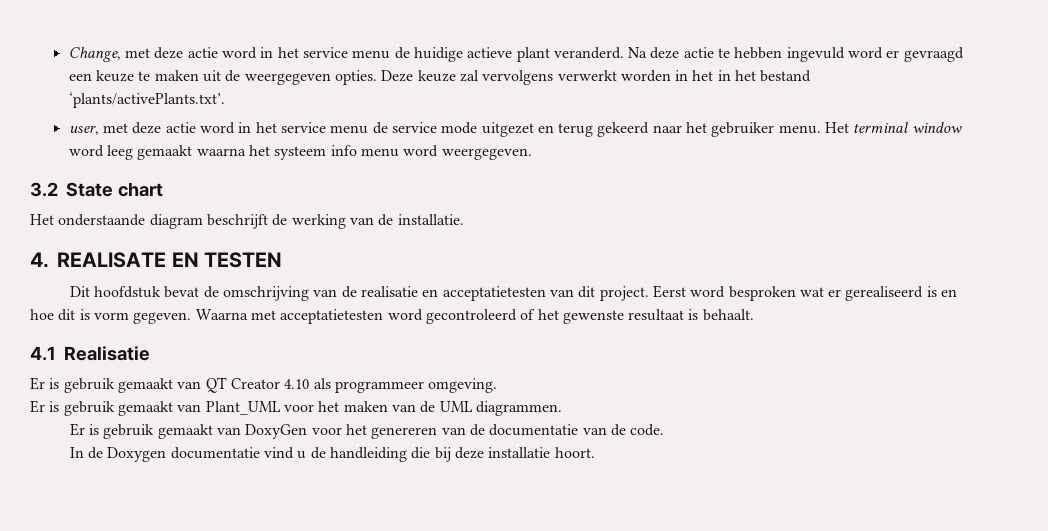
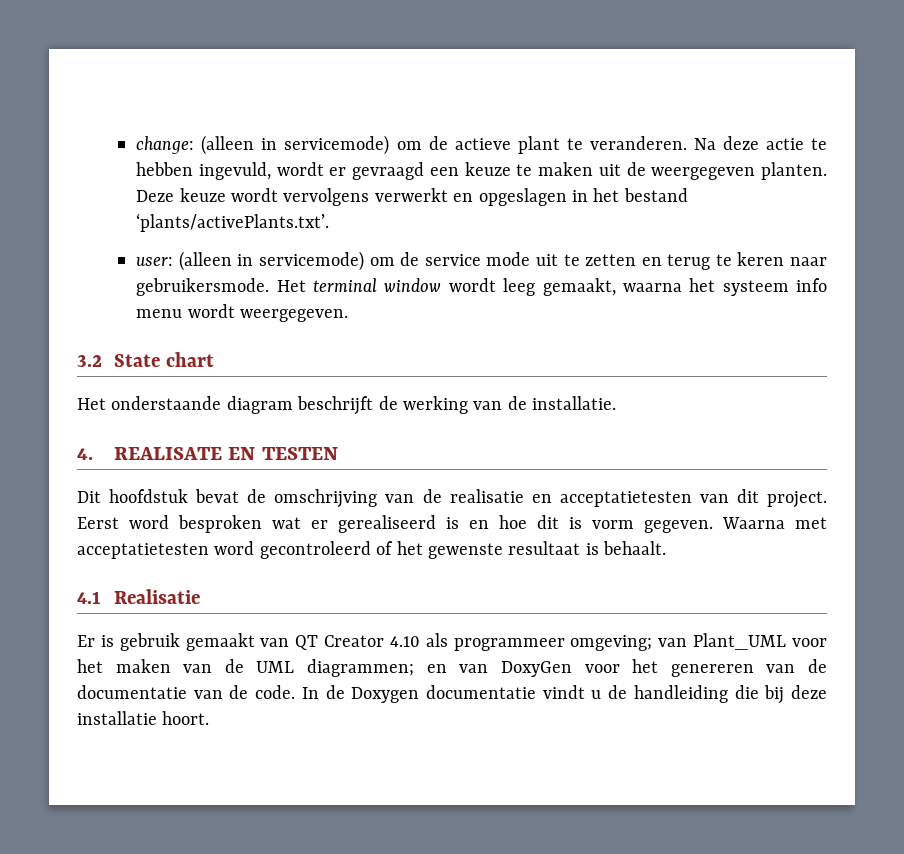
- Change, met deze actie word in het service menu de huidige actieve plant veranderd.
+ change: (alleen in servicemode) om de actieve plant te veranderen.
- Na deze actie te hebben ingevuld word er gevraagd een keuze te maken uit de weergegeven opties.
+ Na deze actie te hebben ingevuld, wordt er gevraagd een keuze te maken uit de weergegeven planten.
- Deze keuze zal vervolgens verwerkt worden in het in het bestand ‘plants/activePlants.txt’.
+ Deze keuze wordt vervolgens verwerkt en opgeslagen in het bestand ‘plants/activePlants.txt’.
- user, met deze actie word in het service menu de service mode uitgezet en terug gekeerd naar het gebruiker menu. Het terminal window word leeg gemaakt waarna het systeem info menu word weergegeven.
+ user: (alleen in servicemode) om de service mode uit te zetten en terug te keren naar gebruikersmode. Het terminal window wordt leeg gemaakt, waarna het systeem info menu wordt weergegeven.
- Er is gebruik gemaakt van QT Creator 4.10 als programmeer omgeving.
- Er is gebruik gemaakt van Plant_UML voor het maken van de UML diagrammen.
- Er is gebruik gemaakt van DoxyGen voor het genereren van de documentatie van de code.
- In de Doxygen documentatie vind u de handleiding die bij deze installatie hoort.
+ Er is gebruik gemaakt van QT Creator 4.10 als programmeer omgeving; van Plant_UML voor het maken van de UML diagrammen; en van DoxyGen voor het genereren van de documentatie van de code. In de Doxygen documentatie vindt u de handleiding die bij deze installatie hoort.

